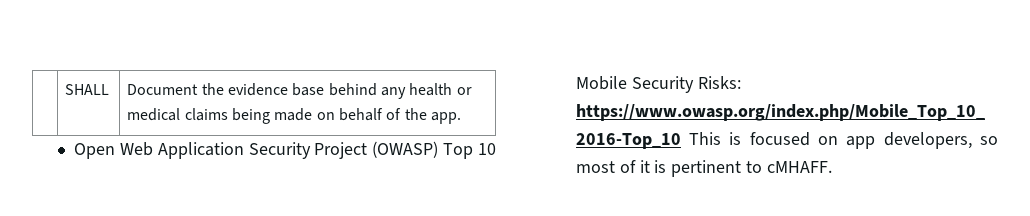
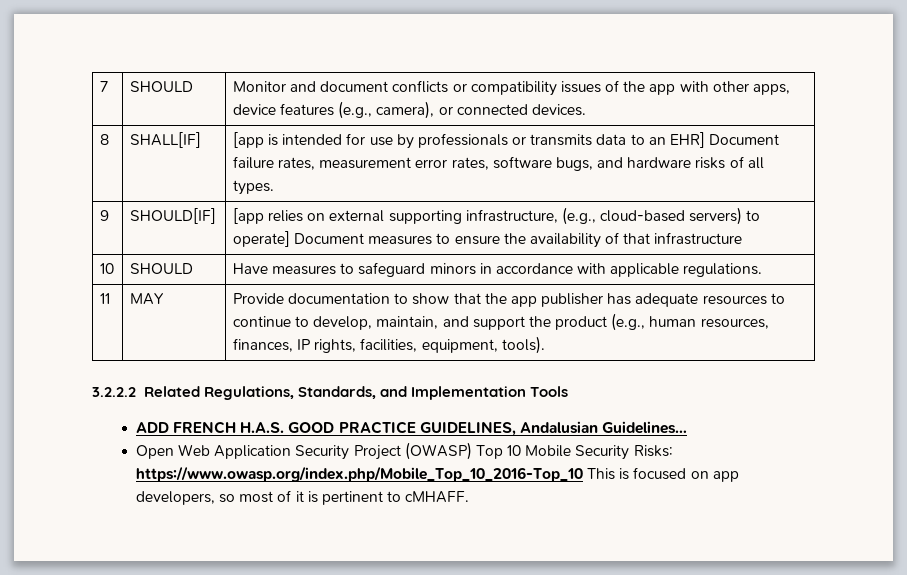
- | SHALL | Document the evidence base behind any health or medical claims being made on behalf of the app.
+ 7 | SHOULD | Monitor and document conflicts or compatibility issues of the app with other apps, device features (e.g., camera), or connected devices.
+ 8 | SHALL[IF] | [app is intended for use by professionals or transmits data to an EHR] Document failure rates, measurement error rates, software bugs, and hardware risks of all types.
+ 9 | SHOULD[IF] | [app relies on external supporting infrastructure, (e.g., cloud-based servers) to operate] Document measures to ensure the availability of that infrastructure
+ 10 | SHOULD | Have measures to safeguard minors in accordance with applicable regulations.
+ 11 | MAY | Provide documentation to show that the app publisher has adequate resources to continue to develop, maintain, and support the product (e.g., human resources, finances, IP rights, facilities, equipment, tools).
+ 3.2.2.2 Related Regulations, Standards, and Implementation Tools
+ ADD FRENCH H.A.S. GOOD PRACTICE GUIDELINES, Andalusian Guidelines…

